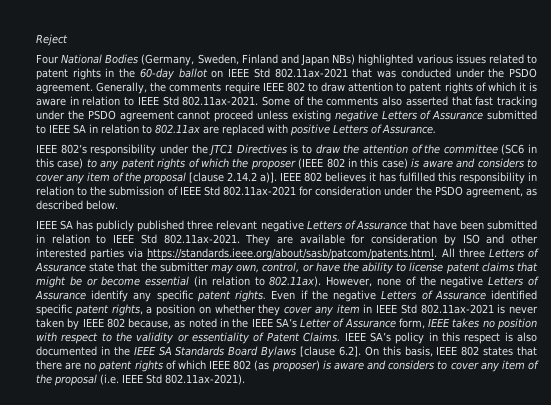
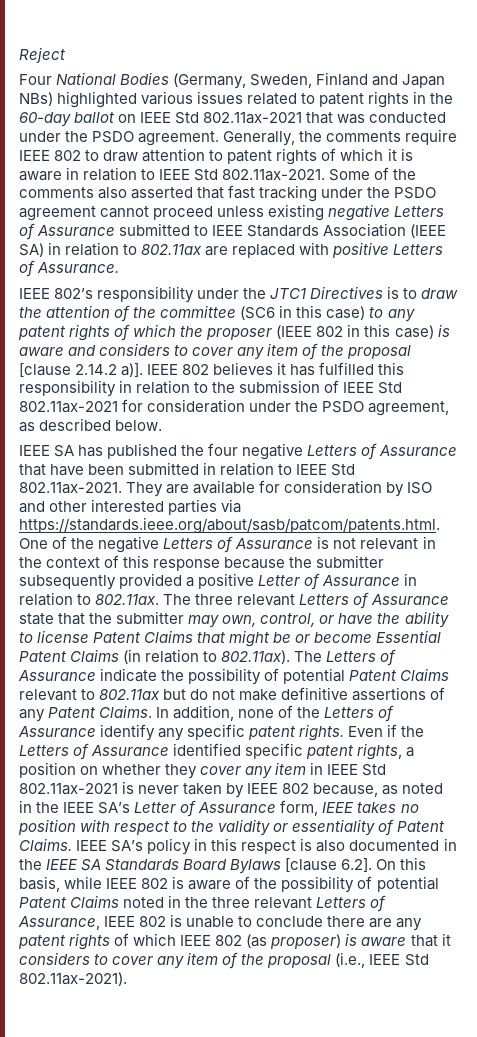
- Generally, the comments require IEEE 802 to draw attention to patent rights of which it is aware in relation to IEEE Std 802.11ax-2021. Some of the comments also asserted that fast tracking under the PSDO agreement cannot proceed unless existing negative Letters of Assurance submitted to IEEE SA in relation to 802.11ax are replaced with positive Letters of Assurance.
+ Generally, the comments require IEEE 802 to draw attention to patent rights of which it is aware in relation to IEEE Std 802.11ax-2021. Some of the comments also asserted that fast tracking under the PSDO agreement cannot proceed unless existing negative Letters of Assurance submitted to IEEE Standards Association (IEEE SA) in relation to 802.11ax are replaced with positive Letters of Assurance.
- IEEE SA has publicly published three relevant negative Letters of Assurance that have been submitted in relation to IEEE Std 802.11ax-2021. They are available for consideration by ISO and other interested parties via https://standards.ieee.org/about/sasb/patcom/patents.html. All three Letters of Assurance state that the submitter may own, control, or have the ability to license patent claims that might be or become essential (in relation to 802.11ax). However, none of the negative Letters of Assurance identify any specific patent rights.
+ IEEE SA has published the four negative Letters of Assurance that have been submitted in relation to IEEE Std 802.11ax-2021. They are available for consideration by ISO and other interested parties via https://standards.ieee.org/about/sasb/patcom/patents.html. One of the negative Letters of Assurance is not relevant in the context of this response because the submitter subsequently provided a positive Letter of Assurance in relation to 802.11ax. The three relevant Letters of Assurance state that the submitter may own, control, or have the ability to license Patent Claims that might be or become Essential Patent Claims (in relation to 802.11ax). The Letters of Assurance indicate the possibility of potential Patent Claims relevant to 802.11ax but do not make definitive assertions of any Patent Claims. In addition, none of the Letters of Assurance identify any specific patent rights.
- Even if the negative Letters of Assurance identified specific patent rights, a position on whether they cover any item in IEEE Std 802.11ax-2021 is never taken by IEEE 802 because, as noted in the IEEE SA’s Letter of Assurance form, IEEE takes no position with respect to the validity or essentiality of Patent Claims.
+ Even if the Letters of Assurance identified specific patent rights, a position on whether they cover any item in IEEE Std 802.11ax-2021 is never taken by IEEE 802 because, as noted in the IEEE SA’s Letter of Assurance form, IEEE takes no position with respect to the validity or essentiality of Patent Claims.
- IEEE SA’s policy in this respect is also documented in the IEEE SA Standards Board Bylaws [clause 6.2]. On this basis, IEEE 802 states that there are no patent rights of which IEEE 802 (as proposer) is aware and considers to cover any item of the proposal (i.e. IEEE Std 802.11ax-2021).
+ IEEE SA’s policy in this respect is also documented in the IEEE SA Standards Board Bylaws [clause 6.2]. On this basis, while IEEE 802 is aware of the possibility of potential Patent Claims noted in the three relevant Letters of Assurance, IEEE 802 is unable to conclude there are any patent rights of which IEEE 802 (as proposer) is aware that it considers to cover any item of the proposal (i.e., IEEE Std 802.11ax-2021).

